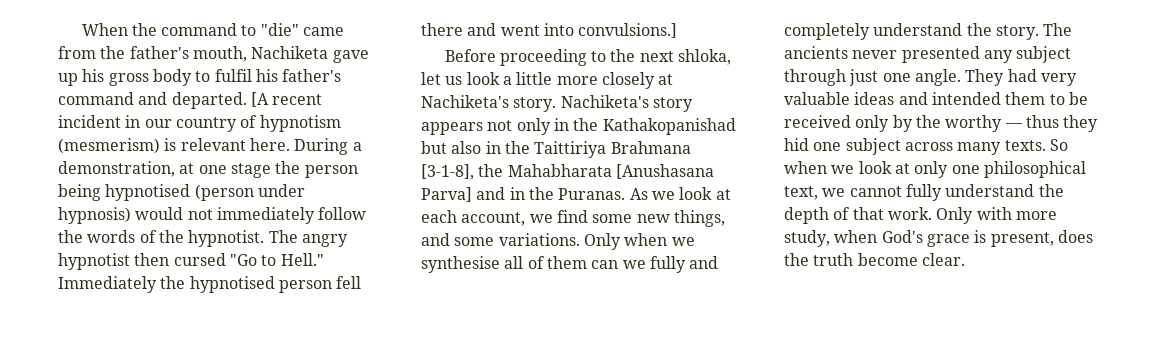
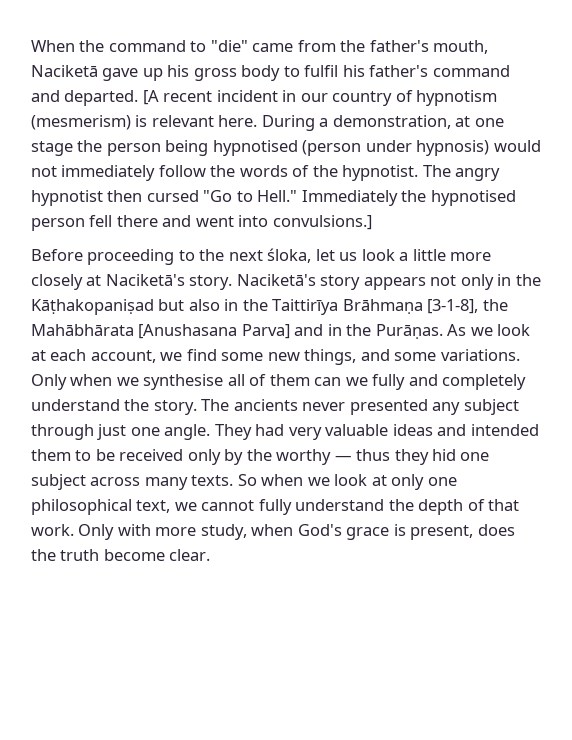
- When the command to "die" came from the father's mouth, Nachiketa gave up his gross body to fulfil his father's command and departed.
+ When the command to "die" came from the father's mouth, Naciketā gave up his gross body to fulfil his father's command and departed.
- Before proceeding to the next shloka, let us look a little more closely at Nachiketa's story. Nachiketa's story appears not only in the Kathakopanishad but also in the Taittiriya Brahmana [3-1-8], the Mahabharata [Anushasana Parva] and in the Puranas.
+ Before proceeding to the next śloka, let us look a little more closely at Naciketā's story. Naciketā's story appears not only in the Kāṭhakopaniṣad but also in the Taittirīya Brāhmaṇa [3-1-8], the Mahābhārata [Anushasana Parva] and in the Purāṇas.

